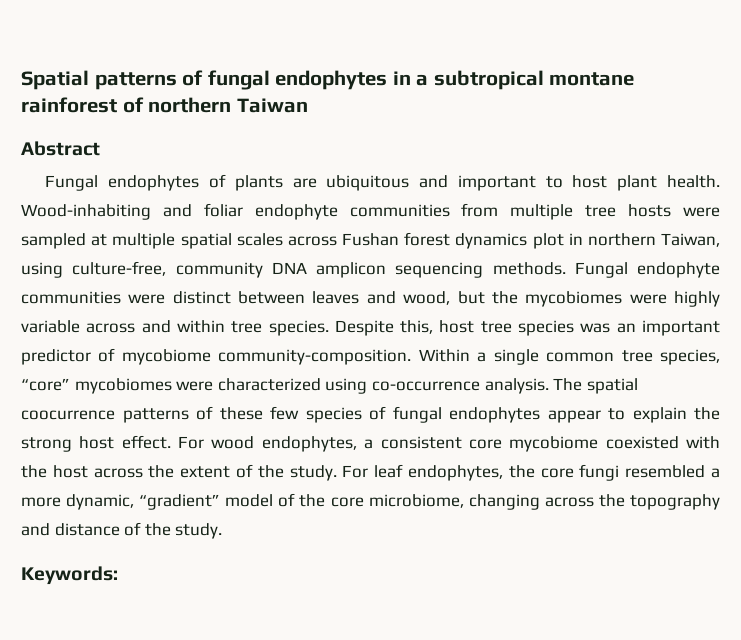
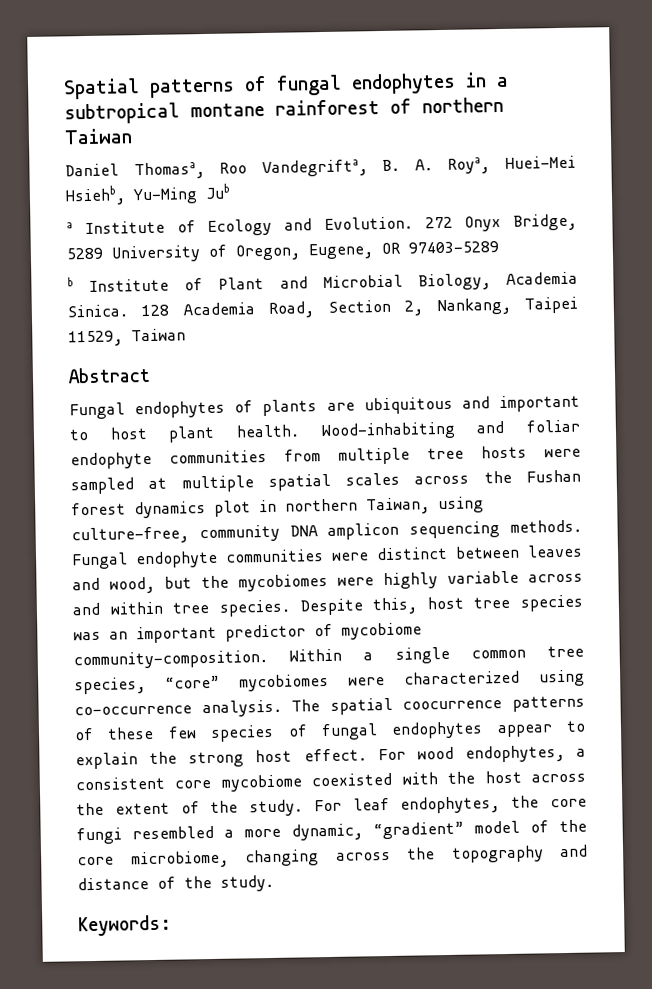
+ Daniel Thomasa, Roo Vandegrifta, B. A. Roya, Huei-Mei Hsiehb, Yu-Ming Jub
+ a Institute of Ecology and Evolution. 272 Onyx Bridge, 5289 University of Oregon, Eugene, OR 97403-5289
+ b Institute of Plant and Microbial Biology, Academia Sinica. 128 Academia Road, Section 2, Nankang, Taipei 11529, Taiwan
- Wood-inhabiting and foliar endophyte communities from multiple tree hosts were sampled at multiple spatial scales across Fushan forest dynamics plot in northern Taiwan, using culture-free, community DNA amplicon sequencing methods.
+ Wood-inhabiting and foliar endophyte communities from multiple tree hosts were sampled at multiple spatial scales across the Fushan forest dynamics plot in northern Taiwan, using culture-free, community DNA amplicon sequencing methods.

